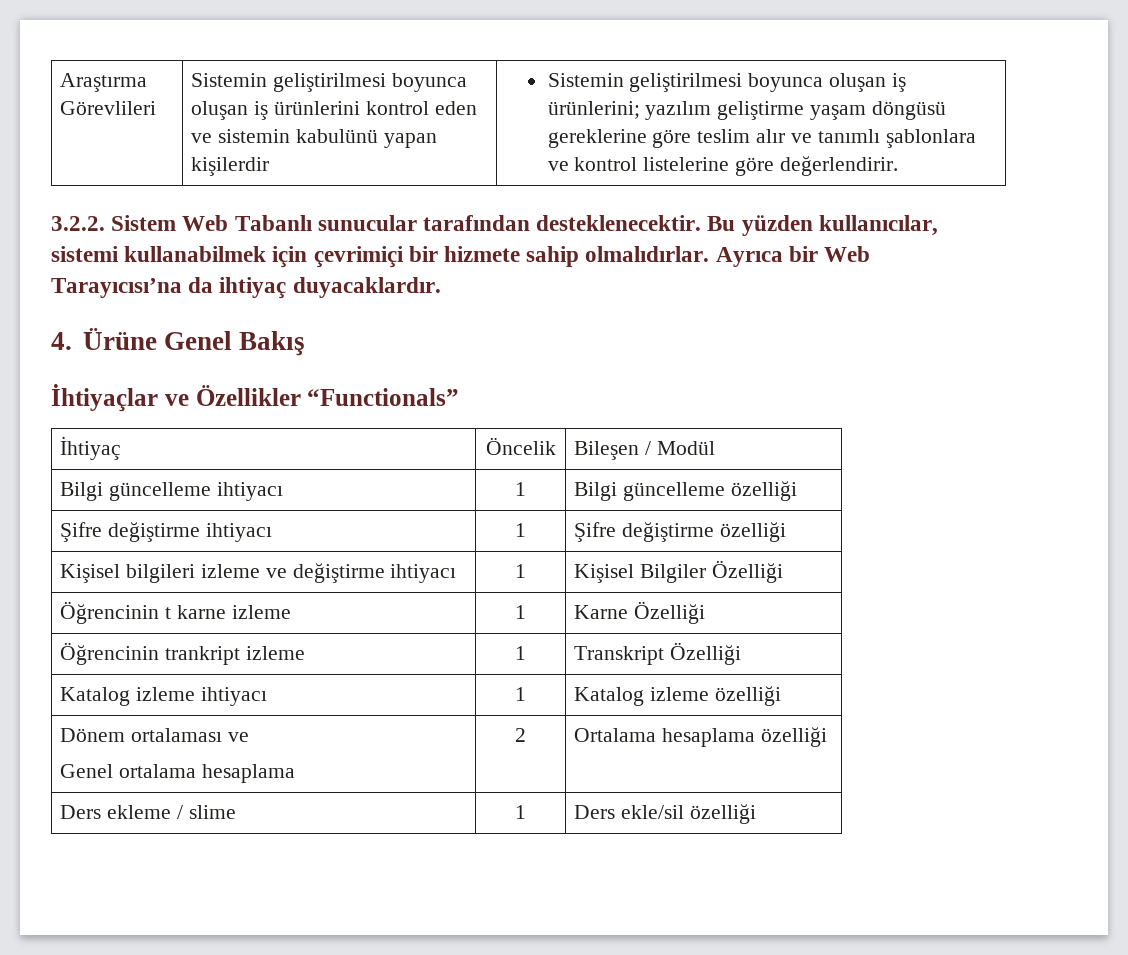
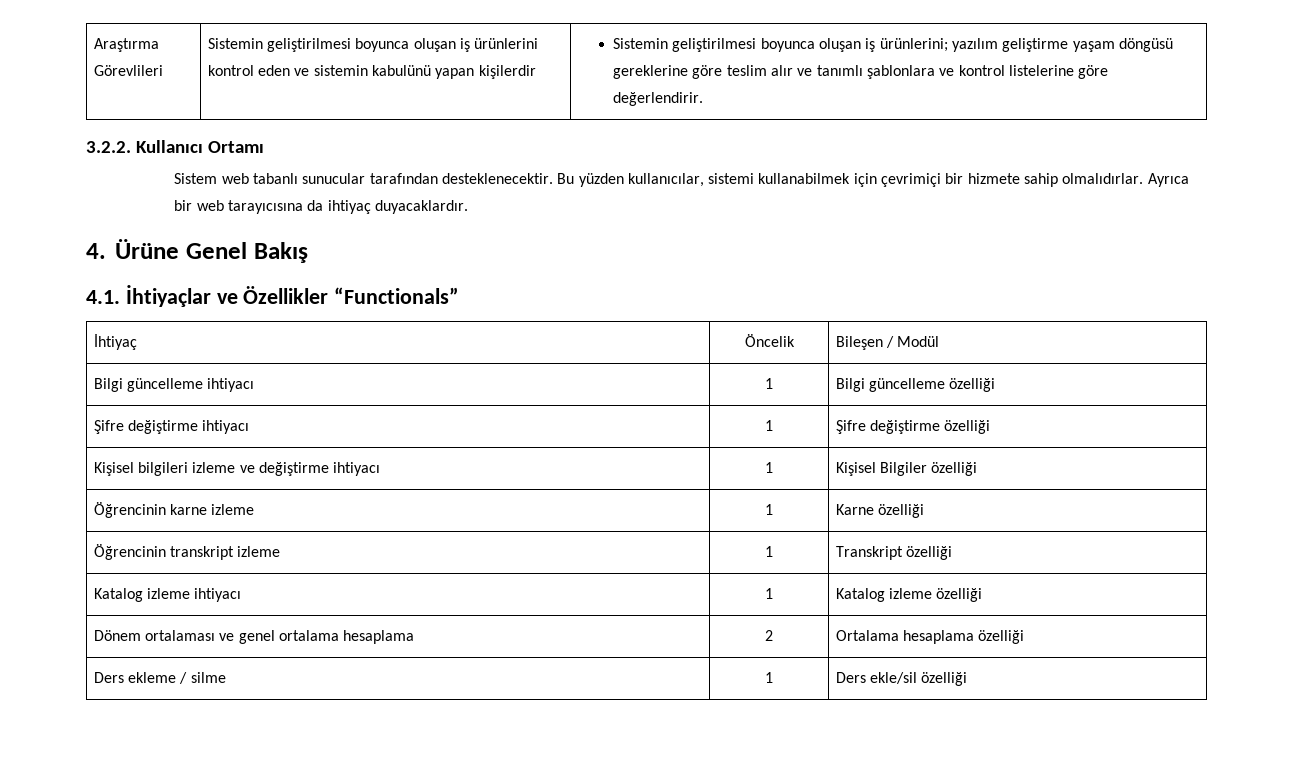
- 3.2.2. Sistem Web Tabanlı sunucular tarafından desteklenecektir.
+ 3.2.2. Kullanıcı Ortamı
+ Sistem web tabanlı sunucular tarafından desteklenecektir.
- Ayrıca bir Web Tarayıcısı’na da ihtiyaç duyacaklardır.
+ Ayrıca bir web tarayıcısına da ihtiyaç duyacaklardır.
- İhtiyaçlar ve Özellikler “Functionals”
+ 4.1. İhtiyaçlar ve Özellikler “Functionals”
- Kişisel bilgileri izleme ve değiştirme ihtiyacı | 1 | Kişisel Bilgiler Özelliği
- Öğrencinin t karne izleme | 1 | Karne Özelliği
- Öğrencinin trankript izleme | 1 | Transkript Özelliği
+ Kişisel bilgileri izleme ve değiştirme ihtiyacı | 1 | Kişisel Bilgiler özelliği
+ Öğrencinin karne izleme | 1 | Karne özelliği
+ Öğrencinin transkript izleme | 1 | Transkript özelliği
- Dönem ortalaması ve
- Genel ortalama hesaplama | 2 | Ortalama hesaplama özelliği
+ Dönem ortalaması ve genel ortalama hesaplama | 2 | Ortalama hesaplama özelliği
- Ders ekleme / slime | 1 | Ders ekle/sil özelliği
+ Ders ekleme / silme | 1 | Ders ekle/sil özelliği

